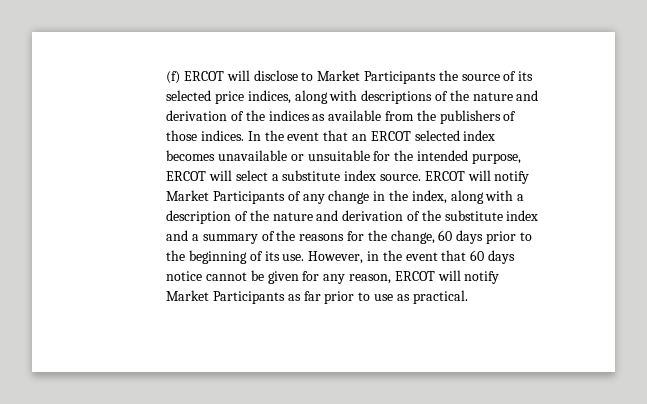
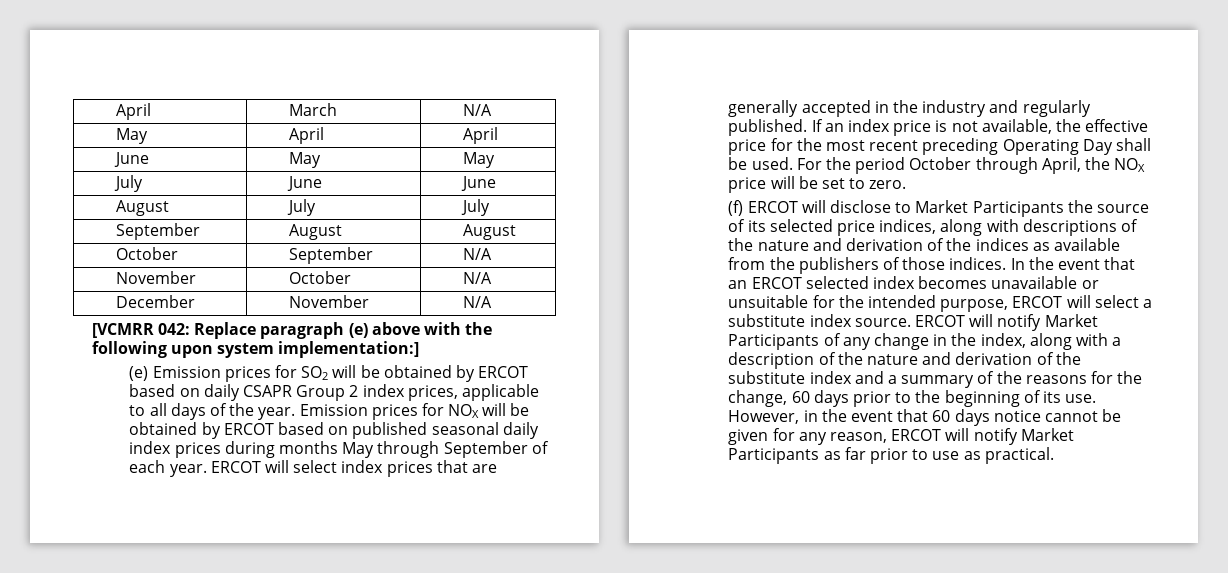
+ April | March | N/A
+ May | April | April
+ June | May | May
+ July | June | June
+ August | July | July
+ September | August | August
+ October | September | N/A
+ November | October | N/A
+ December | November | N/A
+ [VCMRR 042: Replace paragraph (e) above with the following upon system implementation:]
+ (e) Emission prices for SO2 will be obtained by ERCOT based on daily CSAPR Group 2 index prices, applicable to all days of the year. Emission prices for NOX will be obtained by ERCOT based on published seasonal daily index prices during months May through September of each year. ERCOT will select index prices that are generally accepted in the industry and regularly published. If an index price is not available, the effective price for the most recent preceding Operating Day shall be used. For the period October through April, the NOX price will be set to zero.

